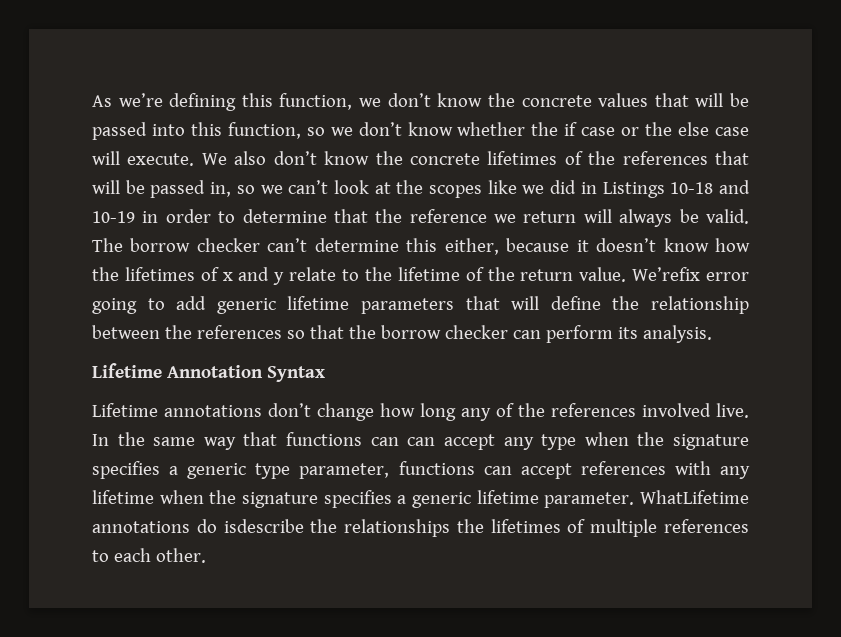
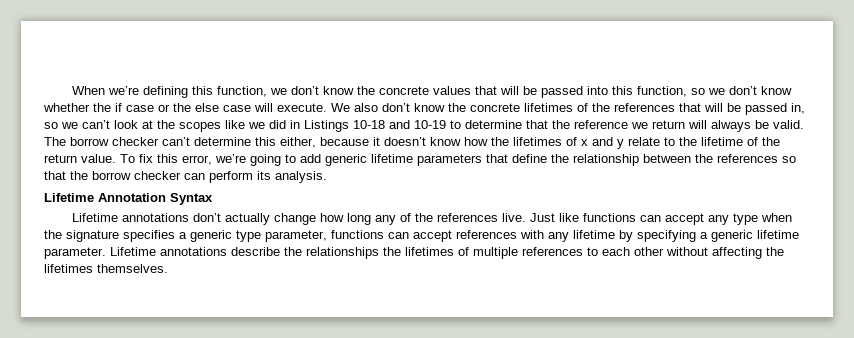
- As we’re defining this function, we don’t know the concrete values that will be passed into this function, so we don’t know whether the if case or the else case will execute.
+ When we’re defining this function, we don’t know the concrete values that will be passed into this function, so we don’t know whether the if case or the else case will execute.
- We also don’t know the concrete lifetimes of the references that will be passed in, so we can’t look at the scopes like we did in Listings 10-18 and 10-19 in order to determine that the reference we return will always be valid.
+ We also don’t know the concrete lifetimes of the references that will be passed in, so we can’t look at the scopes like we did in Listings 10-18 and 10-19 to determine that the reference we return will always be valid.
- We’refix error going to add generic lifetime parameters that will define the relationship between the references so that the borrow checker can perform its analysis.
+ To fix this error, we’re going to add generic lifetime parameters that define the relationship between the references so that the borrow checker can perform its analysis.
- Lifetime annotations don’t change how long any of the references involved live. In the same way that functions can can accept any type when the signature specifies a generic type parameter, functions can accept references with any lifetime when the signature specifies a generic lifetime parameter. WhatLifetime annotations do isdescribe the relationships the lifetimes of multiple references to each other.
+ Lifetime annotations don’t actually change how long any of the references live. Just like functions can accept any type when the signature specifies a generic type parameter, functions can accept references with any lifetime by specifying a generic lifetime parameter. Lifetime annotations describe the relationships the lifetimes of multiple references to each other without affecting the lifetimes themselves.

